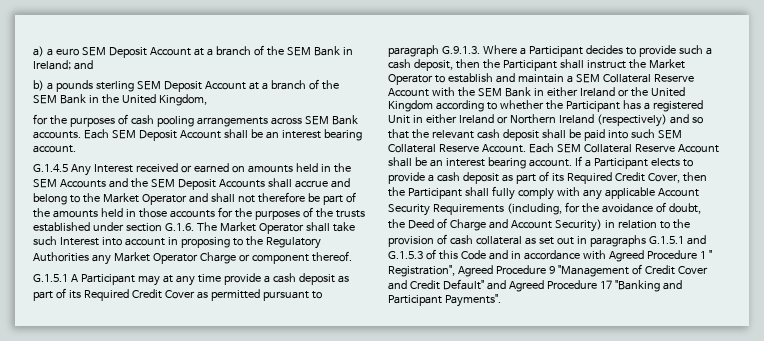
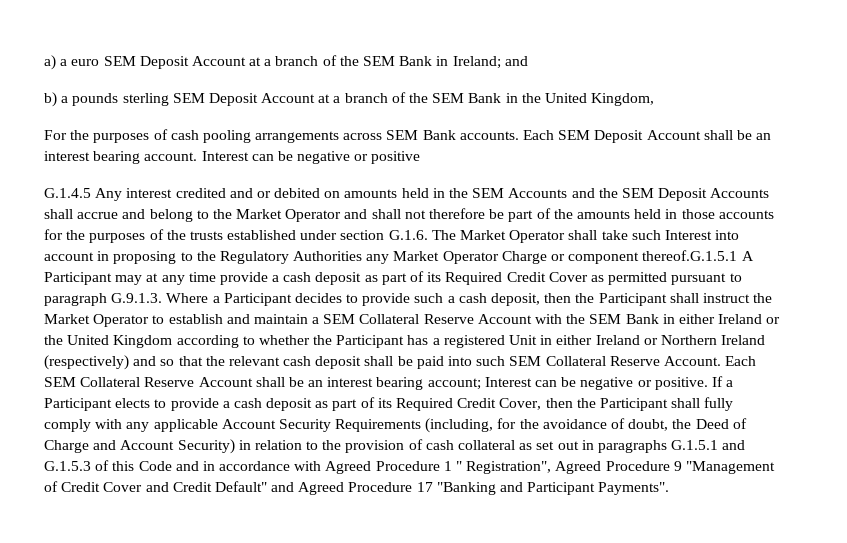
- for the purposes of cash pooling arrangements across SEM Bank accounts.
+ For the purposes of cash pooling arrangements across SEM Bank accounts.
- Each SEM Deposit Account shall be an interest bearing account.
- G.1.4.5 Any Interest received or earned on amounts held in the SEM Accounts and the SEM Deposit Accounts shall accrue and belong to the Market Operator and shall not therefore be part of the amounts held in those accounts for the purposes of the trusts established under section G.1.6. The Market Operator shall take such Interest into account in proposing to the Regulatory Authorities any Market Operator Charge or component thereof.
- G.1.5.1 A Participant may at any time provide a cash deposit as part of its Required Credit Cover as permitted pursuant to paragraph G.9.1.3. Where a Participant decides to provide such a cash deposit, then the Participant shall instruct the Market Operator to establish and maintain a SEM Collateral Reserve Account with the SEM Bank in either Ireland or the United Kingdom according to whether the Participant has a registered Unit in either Ireland or Northern Ireland (respectively) and so that the relevant cash deposit shall be paid into such SEM Collateral Reserve Account.
+ Each SEM Deposit Account shall be an interest bearing account. Interest can be negative or positive
+ G.1.4.5 Any interest credited and or debited on amounts held in the SEM Accounts and the SEM Deposit Accounts shall accrue and belong to the Market Operator and shall not therefore be part of the amounts held in those accounts for the purposes of the trusts established under section G.1.6. The Market Operator shall take such Interest into account in proposing to the Regulatory Authorities any Market Operator Charge or component thereof.G.1.5.1 A Participant may at any time provide a cash deposit as part of its Required Credit Cover as permitted pursuant to paragraph G.9.1.3. Where a Participant decides to provide such a cash deposit, then the Participant shall instruct the Market Operator to establish and maintain a SEM Collateral Reserve Account with the SEM Bank in either Ireland or the United Kingdom according to whether the Participant has a registered Unit in either Ireland or Northern Ireland (respectively) and so that the relevant cash deposit shall be paid into such SEM Collateral Reserve Account.
- Each SEM Collateral Reserve Account shall be an interest bearing account.
+ Each SEM Collateral Reserve Account shall be an interest bearing account; Interest can be negative or positive.

